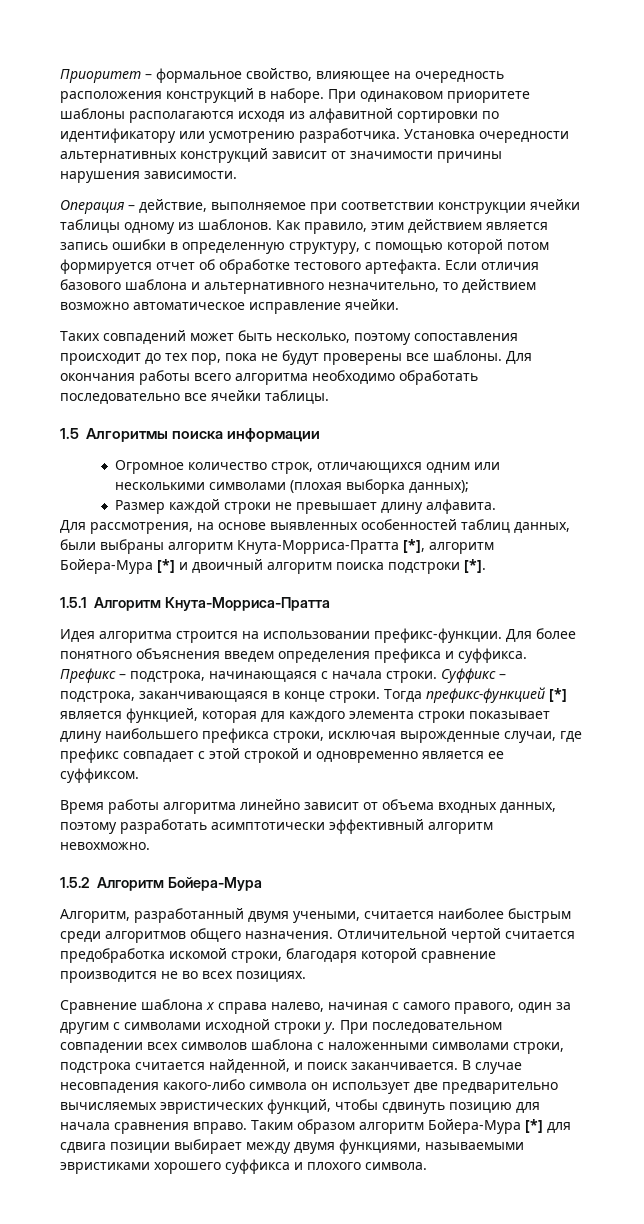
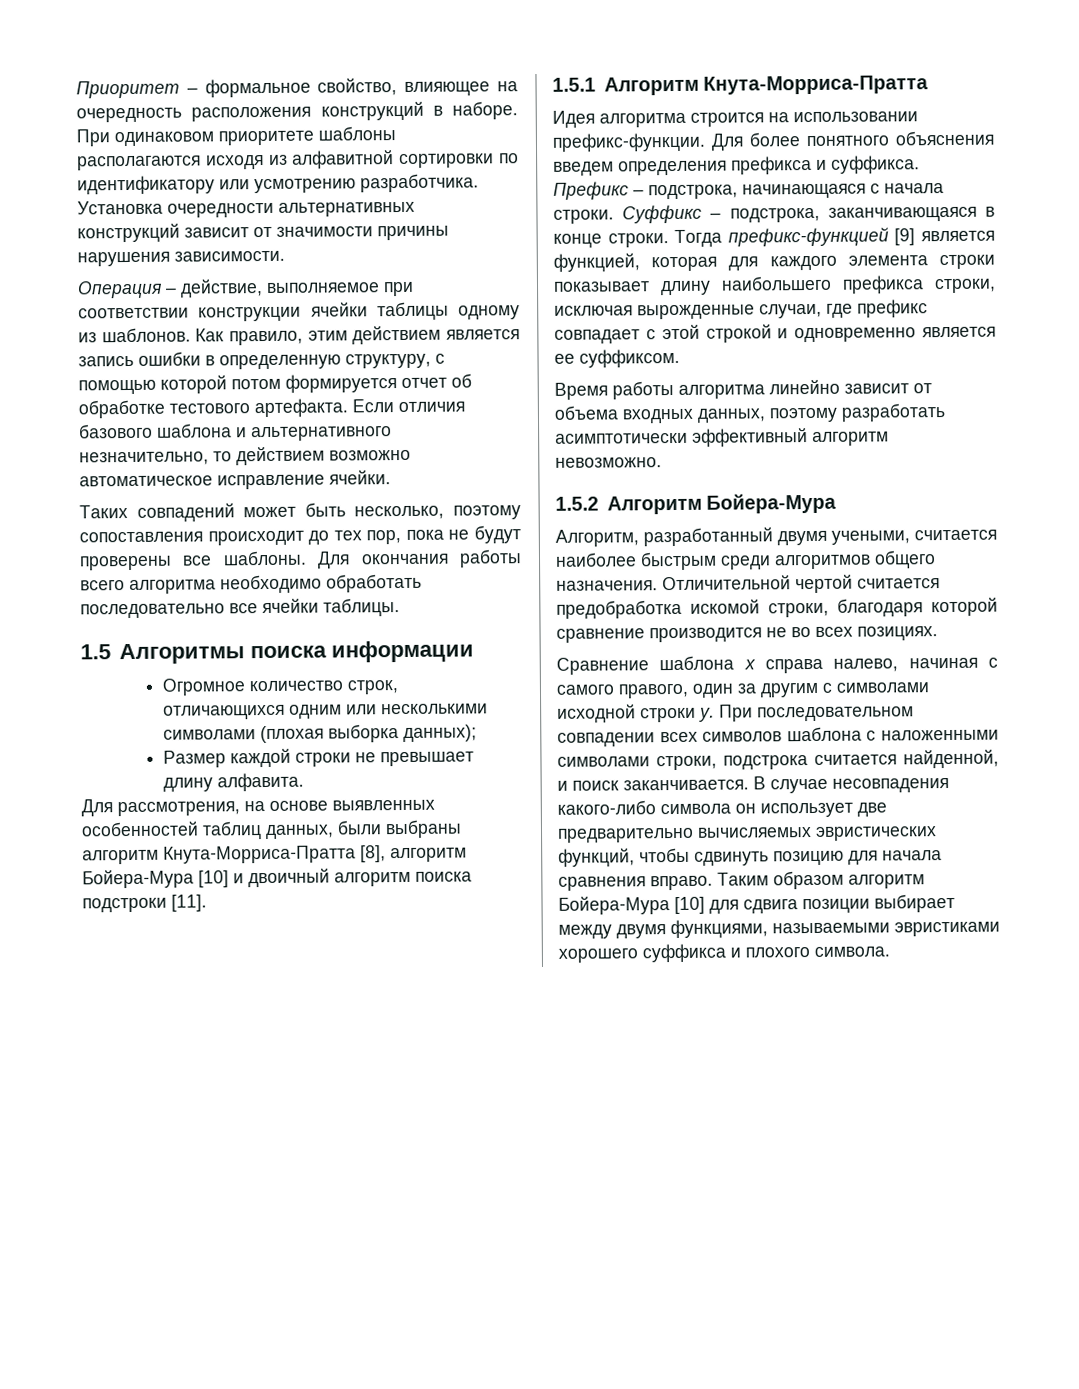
- Для рассмотрения, на основе выявленных особенностей таблиц данных, были выбраны алгоритм Кнута-Морриса-Пратта [*], алгоритм Бойера-Мура [*] и двоичный алгоритм поиска подстроки [*].
+ Для рассмотрения, на основе выявленных особенностей таблиц данных, были выбраны алгоритм Кнута-Морриса-Пратта [8], алгоритм Бойера-Мура [10] и двоичный алгоритм поиска подстроки [11].
- Тогда префикс-функцией [*] является функцией, которая для каждого элемента строки показывает длину наибольшего префикса строки, исключая вырожденные случаи, где префикс совпадает с этой строкой и одновременно является ее суффиксом.
+ Тогда префикс-функцией [9] является функцией, которая для каждого элемента строки показывает длину наибольшего префикса строки, исключая вырожденные случаи, где префикс совпадает с этой строкой и одновременно является ее суффиксом.
- Время работы алгоритма линейно зависит от объема входных данных, поэтому разработать асимптотически эффективный алгоритм невохможно.
+ Время работы алгоритма линейно зависит от объема входных данных, поэтому разработать асимптотически эффективный алгоритм невозможно.
- Таким образом алгоритм Бойера-Мура [*] для сдвига позиции выбирает между двумя функциями, называемыми эвристиками хорошего суффикса и плохого символа.
+ Таким образом алгоритм Бойера-Мура [10] для сдвига позиции выбирает между двумя функциями, называемыми эвристиками хорошего суффикса и плохого символа.

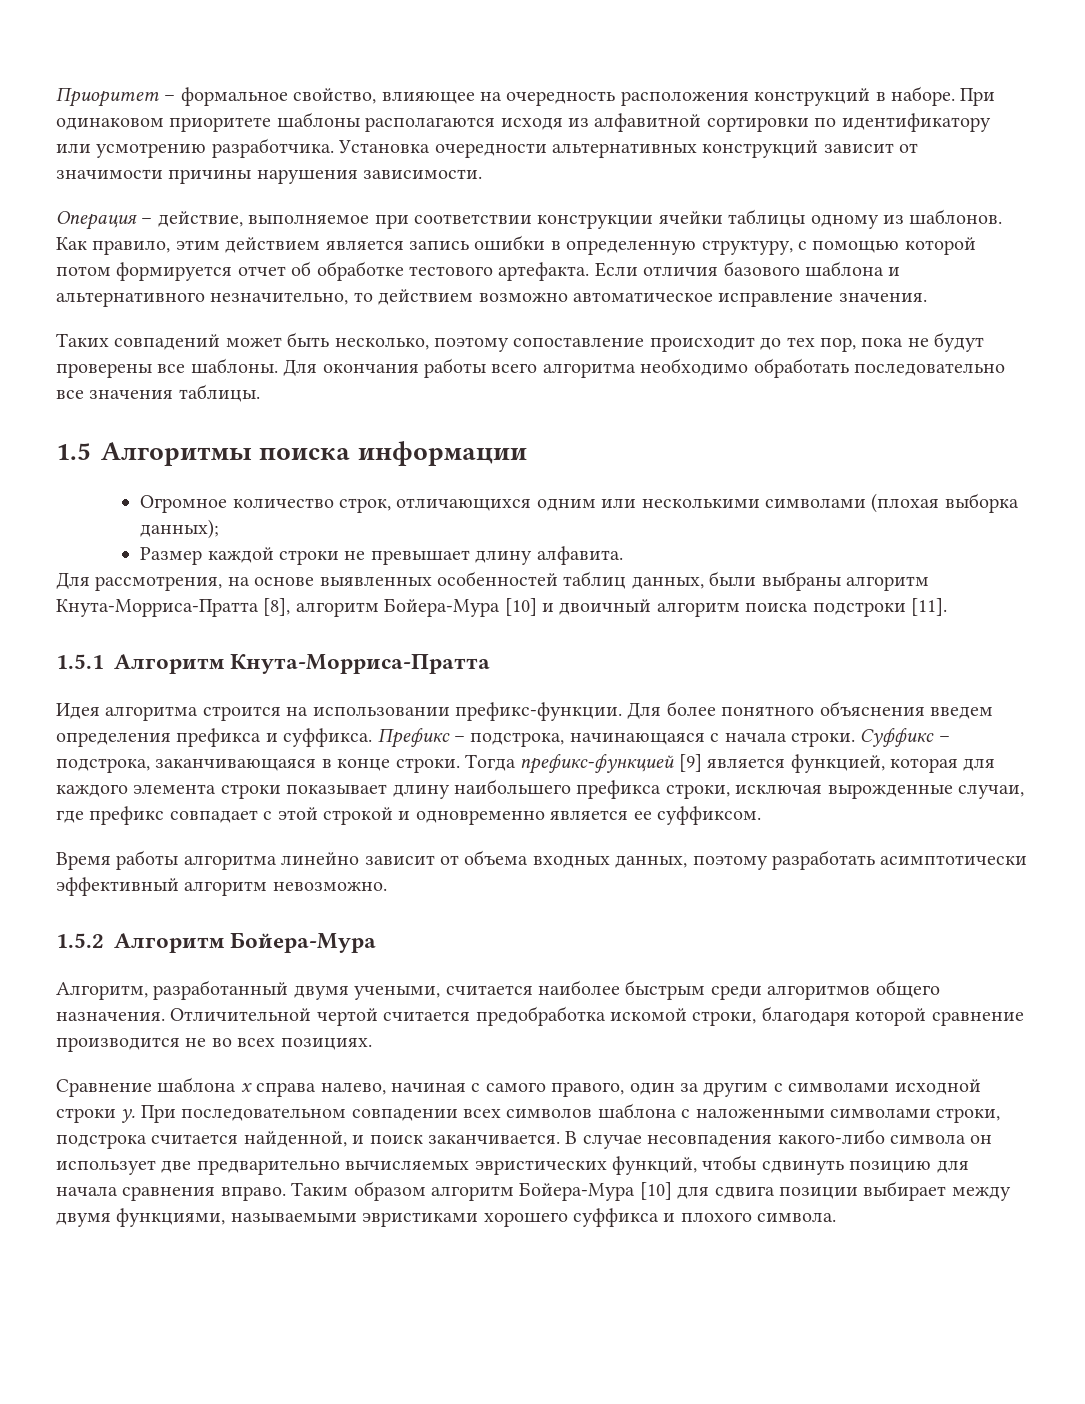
- Если отличия базового шаблона и альтернативного незначительно, то действием возможно автоматическое исправление ячейки.
+ Если отличия базового шаблона и альтернативного незначительно, то действием возможно автоматическое исправление значения.
- Таких совпадений может быть несколько, поэтому сопоставления происходит до тех пор, пока не будут проверены все шаблоны.
+ Таких совпадений может быть несколько, поэтому сопоставление происходит до тех пор, пока не будут проверены все шаблоны.
- Для окончания работы всего алгоритма необходимо обработать последовательно все ячейки таблицы.
+ Для окончания работы всего алгоритма необходимо обработать последовательно все значения таблицы.

